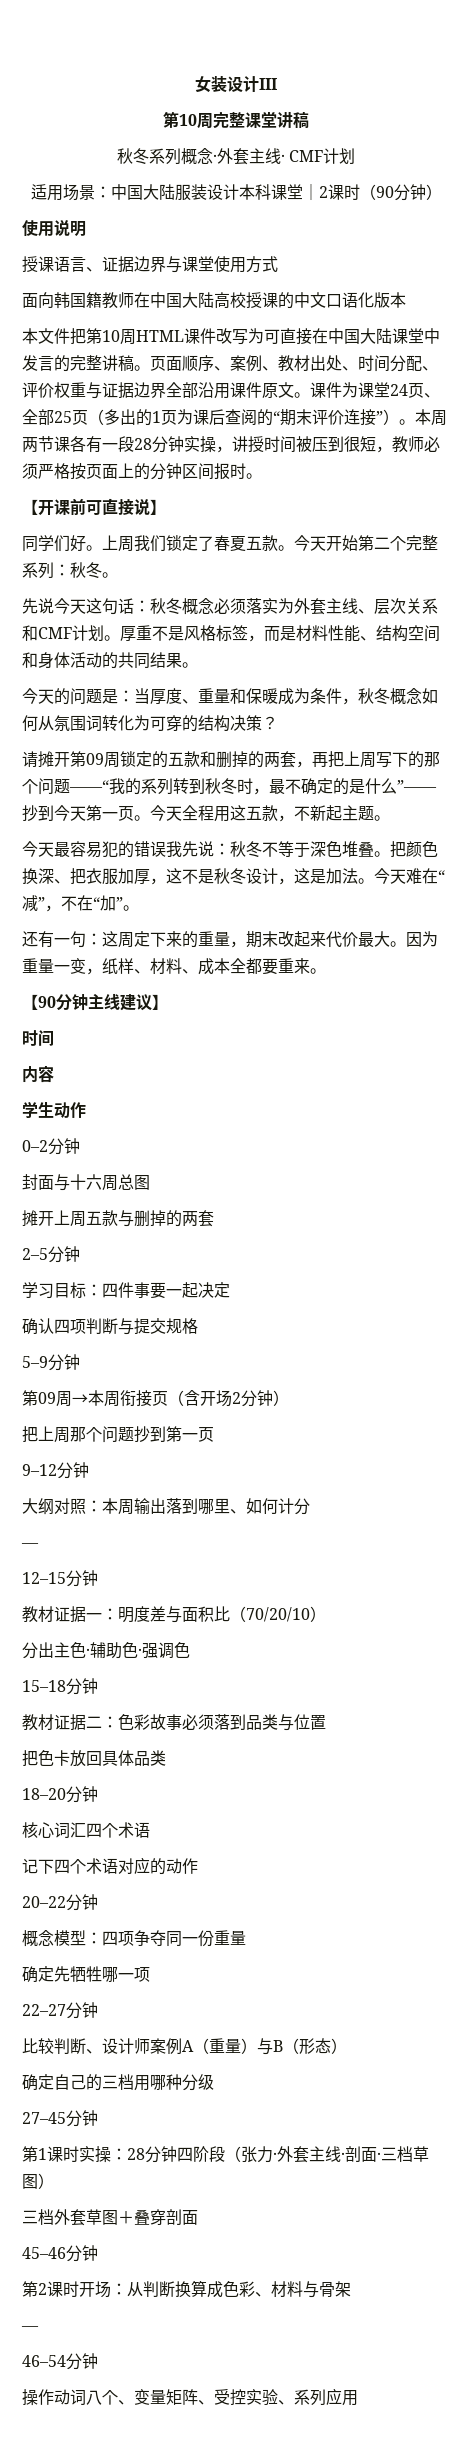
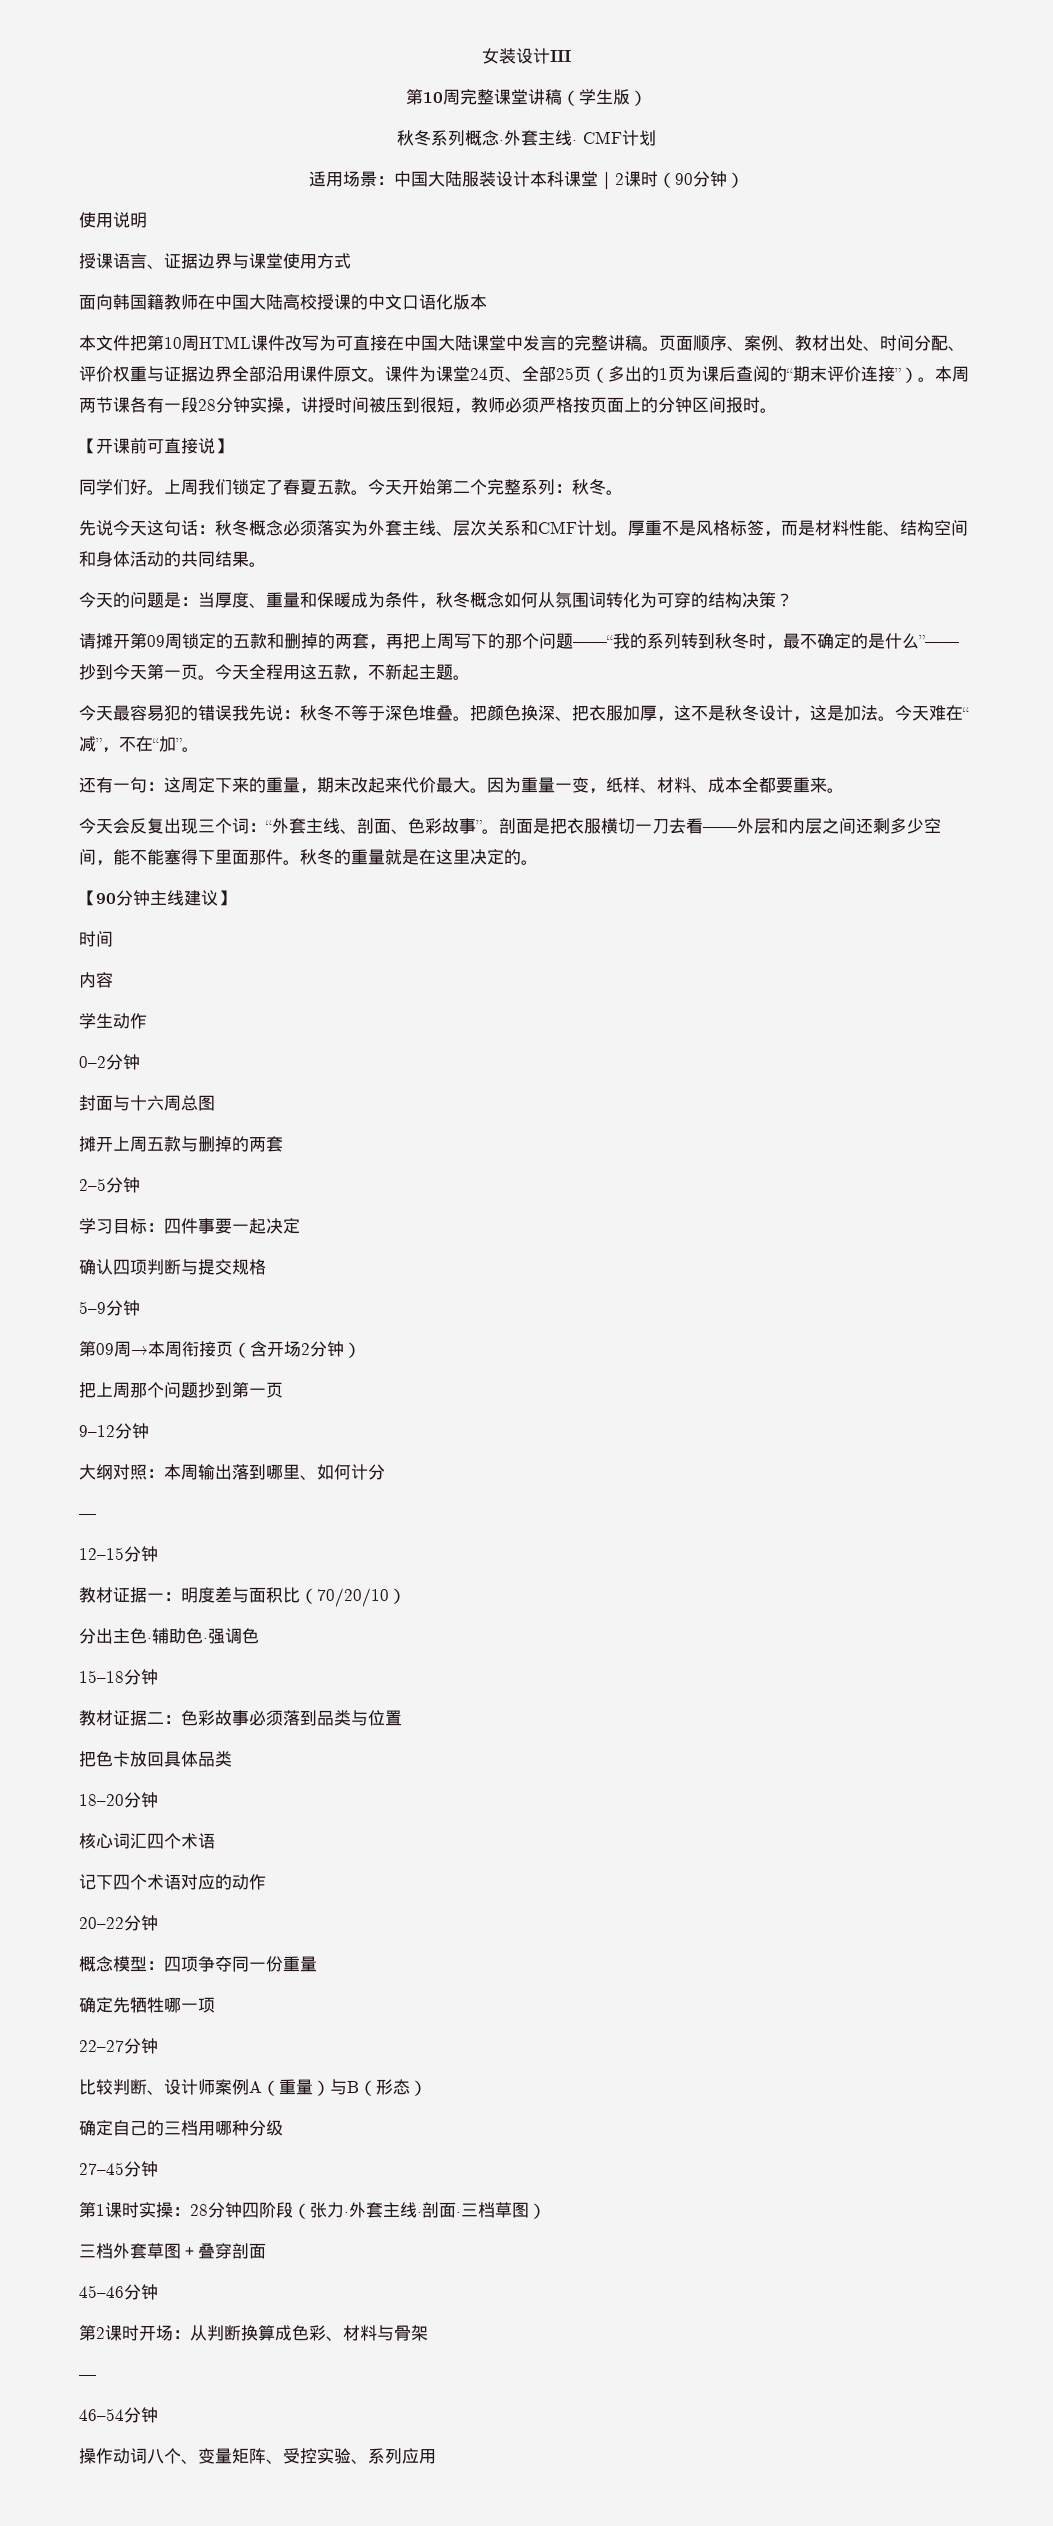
- 第10周完整课堂讲稿
+ 第10周完整课堂讲稿（学生版）
+ 今天会反复出现三个词：“外套主线、剖面、色彩故事”。剖面是把衣服横切一刀去看——外层和内层之间还剩多少空间，能不能塞得下里面那件。秋冬的重量就是在这里决定的。

